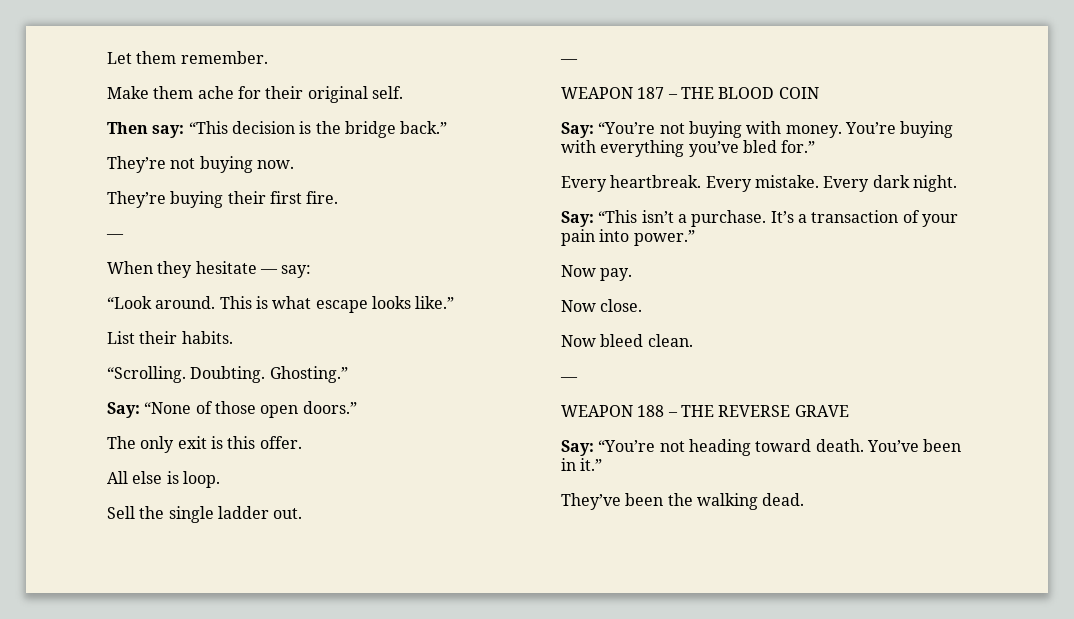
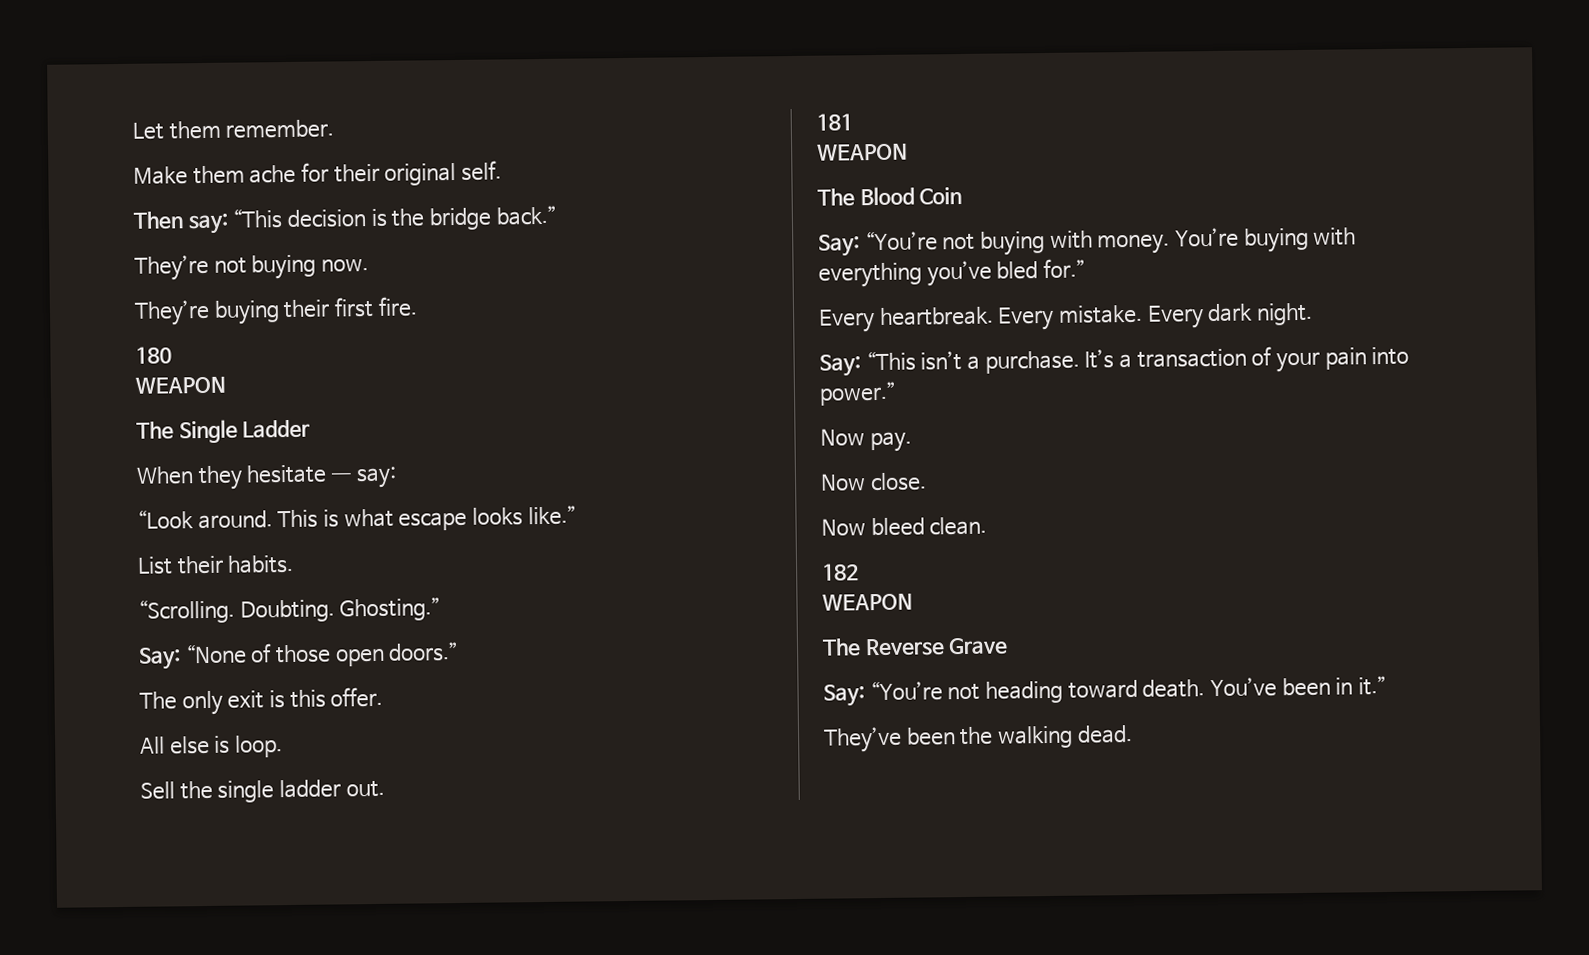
  They’re buying their first fire.
- —
+ 180
+ WEAPON
+ The Single Ladder
  Sell the single ladder out.
- —
- WEAPON 187 – THE BLOOD COIN
+ 181
+ WEAPON
+ The Blood Coin
  Now bleed clean.
- —
- WEAPON 188 – THE REVERSE GRAVE
+ 182
+ WEAPON
+ The Reverse Grave

